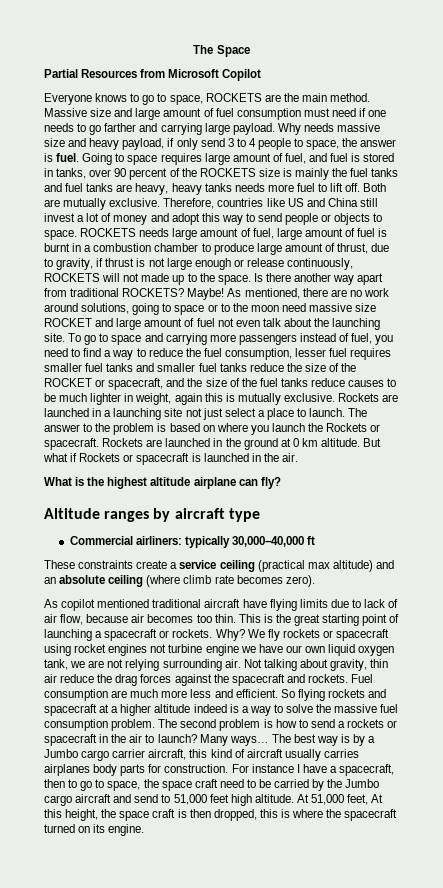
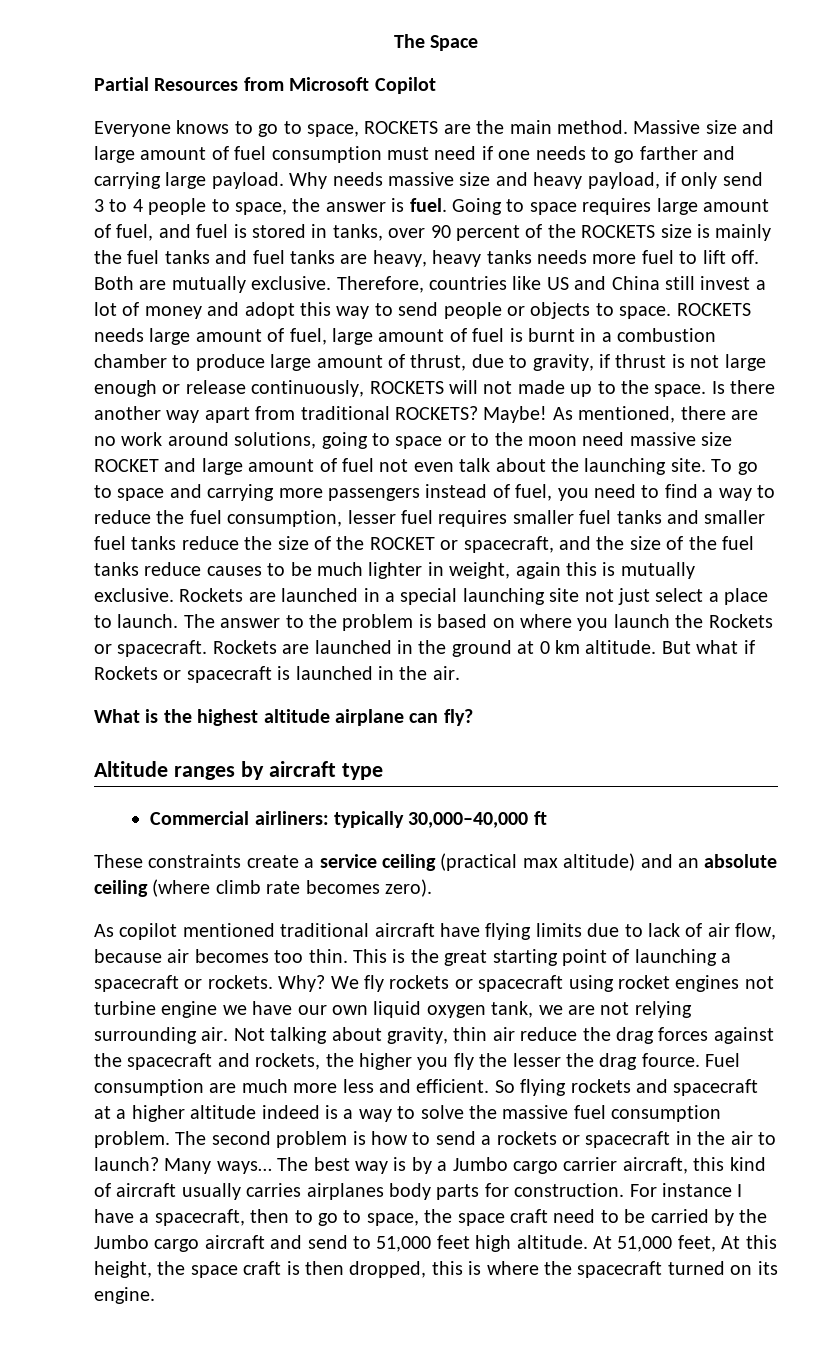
- Rockets are launched in a launching site not just select a place to launch.
+ Rockets are launched in a special launching site not just select a place to launch.
- Not talking about gravity, thin air reduce the drag forces against the spacecraft and rockets.
+ Not talking about gravity, thin air reduce the drag forces against the spacecraft and rockets, the higher you fly the lesser the drag fource.

